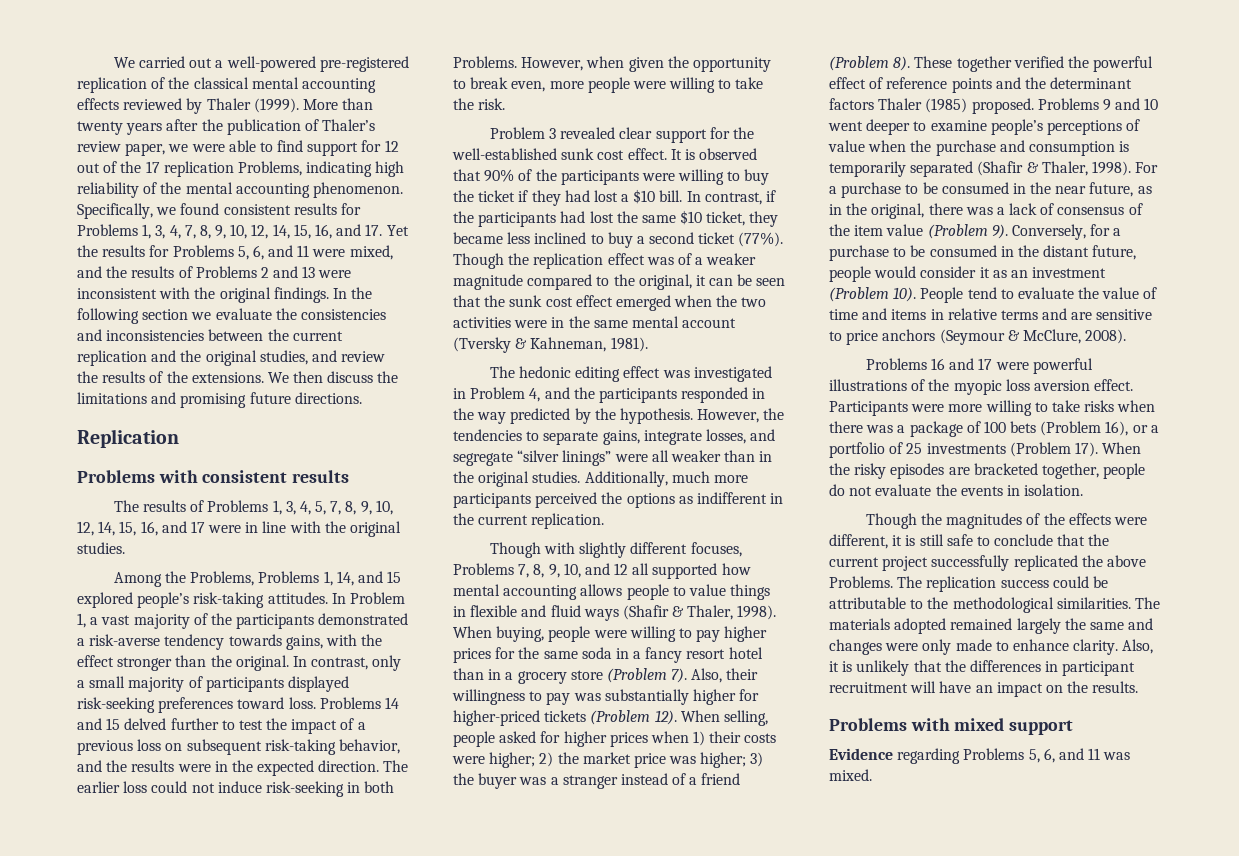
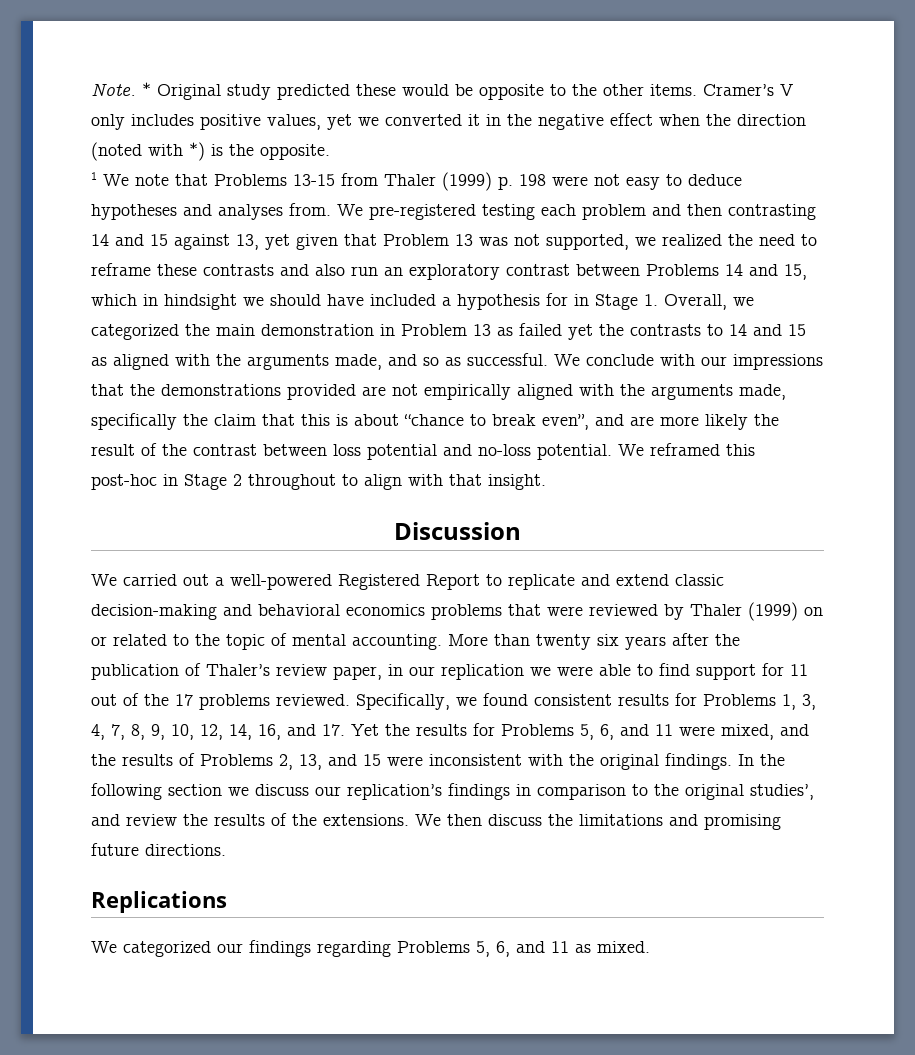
+ Note. * Original study predicted these would be opposite to the other items. Cramer’s V only includes positive values, yet we converted it in the negative effect when the direction (noted with *) is the opposite.
+ 1 We note that Problems 13-15 from Thaler (1999) p. 198 were not easy to deduce hypotheses and analyses from. We pre-registered testing each problem and then contrasting 14 and 15 against 13, yet given that Problem 13 was not supported, we realized the need to reframe these contrasts and also run an exploratory contrast between Problems 14 and 15, which in hindsight we should have included a hypothesis for in Stage 1. Overall, we categorized the main demonstration in Problem 13 as failed yet the contrasts to 14 and 15 as aligned with the arguments made, and so as successful. We conclude with our impressions that the demonstrations provided are not empirically aligned with the arguments made, specifically the claim that this is about “chance to break even”, and are more likely the result of the contrast between loss potential and no-loss potential. We reframed this post-hoc in Stage 2 throughout to align with that insight.
+ Discussion
- We carried out a well-powered pre-registered replication of the classical mental accounting effects reviewed by Thaler (1999).
+ We carried out a well-powered Registered Report to replicate and extend classic decision-making and behavioral economics problems that were reviewed by Thaler (1999) on or related to the topic of mental accounting.
- More than twenty years after the publication of Thaler’s review paper, we were able to find support for 12 out of the 17 replication Problems, indicating high reliability of the mental accounting phenomenon.
+ More than twenty six years after the publication of Thaler’s review paper, in our replication we were able to find support for 11 out of the 17 problems reviewed.
- Specifically, we found consistent results for Problems 1, 3, 4, 7, 8, 9, 10, 12, 14, 15, 16, and 17. Yet the results for Problems 5, 6, and 11 were mixed, and the results of Problems 2 and 13 were inconsistent with the original findings.
+ Specifically, we found consistent results for Problems 1, 3, 4, 7, 8, 9, 10, 12, 14, 16, and 17. Yet the results for Problems 5, 6, and 11 were mixed, and the results of Problems 2, 13, and 15 were inconsistent with the original findings.
- In the following section we evaluate the consistencies and inconsistencies between the current replication and the original studies, and review the results of the extensions.
+ In the following section we discuss our replication’s findings in comparison to the original studies’, and review the results of the extensions.
- Replication
- Problems with consistent results
- The results of Problems 1, 3, 4, 5, 7, 8, 9, 10, 12, 14, 15, 16, and 17 were in line with the original studies.
- Among the Problems, Problems 1, 14, and 15 explored people’s risk-taking attitudes. In Problem 1, a vast majority of the participants demonstrated a risk-averse tendency towards gains, with the effect stronger than the original. In contrast, only a small majority of participants displayed risk-seeking preferences toward loss. Problems 14 and 15 delved further to test the impact of a previous loss on subsequent risk-taking behavior, and the results were in the expected direction. The earlier loss could not induce risk-seeking in both Problems. However, when given the opportunity to break even, more people were willing to take the risk.
- Problem 3 revealed clear support for the well-established sunk cost effect. It is observed that 90% of the participants were willing to buy the ticket if they had lost a $10 bill. In contrast, if the participants had lost the same $10 ticket, they became less inclined to buy a second ticket (77%). Though the replication effect was of a weaker magnitude compared to the original, it can be seen that the sunk cost effect emerged when the two activities were in the same mental account (Tversky & Kahneman, 1981).
- The hedonic editing effect was investigated in Problem 4, and the participants responded in the way predicted by the hypothesis. However, the tendencies to separate gains, integrate losses, and segregate “silver linings” were all weaker than in the original studies. Additionally, much more participants perceived the options as indifferent in the current replication.
- Though with slightly different focuses, Problems 7, 8, 9, 10, and 12 all supported how mental accounting allows people to value things in flexible and fluid ways (Shafir & Thaler, 1998). When buying, people were willing to pay higher prices for the same soda in a fancy resort hotel than in a grocery store (Problem 7). Also, their willingness to pay was substantially higher for higher-priced tickets (Problem 12). When selling, people asked for higher prices when 1) their costs were higher; 2) the market price was higher; 3) the buyer was a stranger instead of a friend (Problem 8). These together verified the powerful effect of reference points and the determinant factors Thaler (1985) proposed. Problems 9 and 10 went deeper to examine people’s perceptions of value when the purchase and consumption is temporarily separated (Shafir & Thaler, 1998). For a purchase to be consumed in the near future, as in the original, there was a lack of consensus of the item value (Problem 9). Conversely, for a purchase to be consumed in the distant future, people would consider it as an investment (Problem 10). People tend to evaluate the value of time and items in relative terms and are sensitive to price anchors (Seymour & McClure, 2008).
- Problems 16 and 17 were powerful illustrations of the myopic loss aversion effect. Participants were more willing to take risks when there was a package of 100 bets (Problem 16), or a portfolio of 25 investments (Problem 17). When the risky episodes are bracketed together, people do not evaluate the events in isolation.
- Though the magnitudes of the effects were different, it is still safe to conclude that the current project successfully replicated the above Problems. The replication success could be attributable to the methodological similarities. The materials adopted remained largely the same and changes were only made to enhance clarity. Also, it is unlikely that the differences in participant recruitment will have an impact on the results.
- Problems with mixed support
- Evidence regarding Problems 5, 6, and 11 was mixed.
+ Replications
+ We categorized our findings regarding Problems 5, 6, and 11 as mixed.

